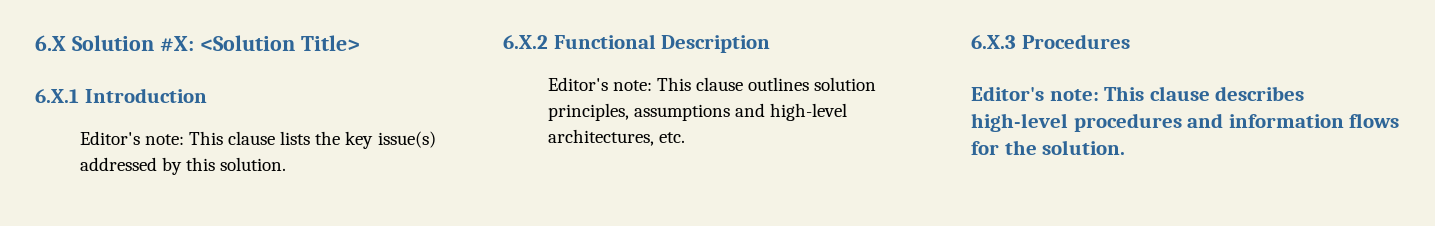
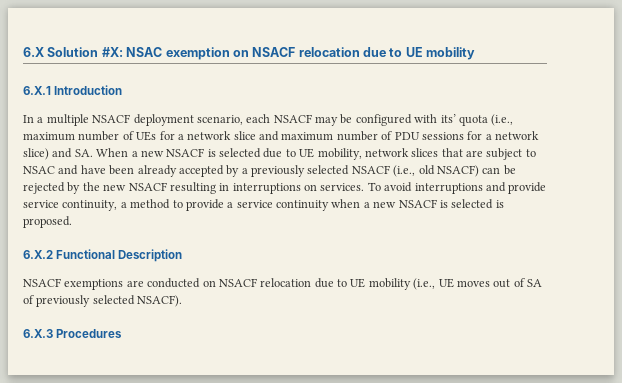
- 6.X Solution #X: <Solution Title>
+ 6.X Solution #X: NSAC exemption on NSACF relocation due to UE mobility
  6.X.1 Introduction
- Editor's note: This clause lists the key issue(s) addressed by this solution.
+ In a multiple NSACF deployment scenario, each NSACF may be configured with its’ quota (i.e., maximum number of UEs for a network slice and maximum number of PDU sessions for a network slice) and SA. When a new NSACF is selected due to UE mobility, network slices that are subject to NSAC and have been already accepted by a previously selected NSACF (i.e., old NSACF) can be rejected by the new NSACF resulting in interruptions on services. To avoid interruptions and provide service continuity, a method to provide a service continuity when a new NSACF is selected is proposed.
  6.X.2 Functional Description
- Editor's note: This clause outlines solution principles, assumptions and high-level architectures, etc.
+ NSACF exemptions are conducted on NSACF relocation due to UE mobility (i.e., UE moves out of SA of previously selected NSACF).
  6.X.3 Procedures
- Editor's note: This clause describes high-level procedures and information flows for the solution.

